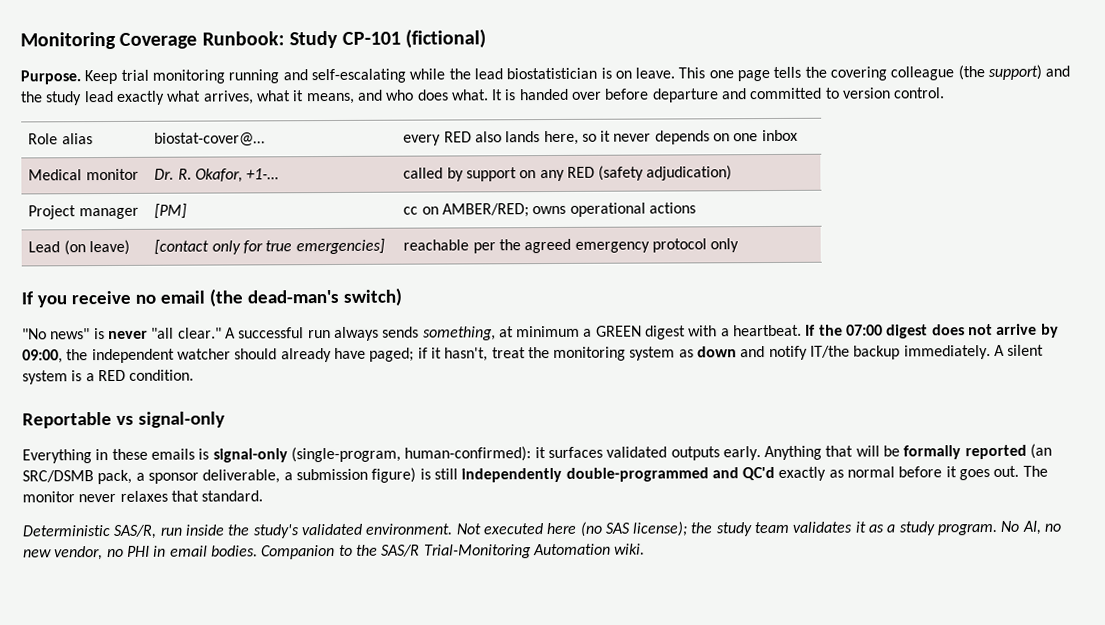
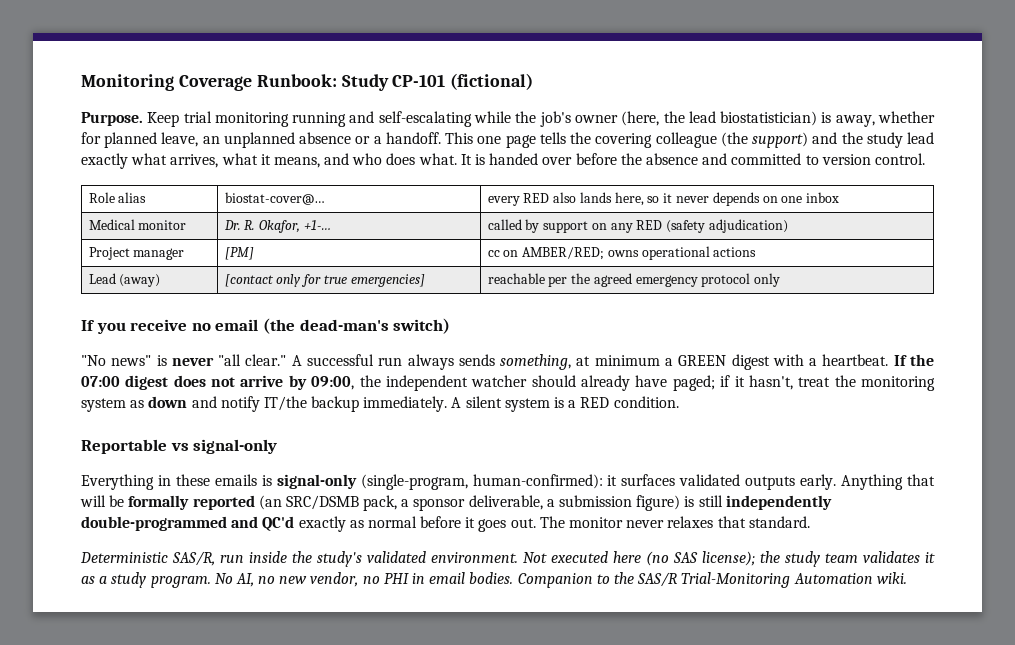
- Keep trial monitoring running and self-escalating while the lead biostatistician is on leave.
+ Keep trial monitoring running and self-escalating while the job's owner (here, the lead biostatistician) is away, whether for planned leave, an unplanned absence or a handoff.
- It is handed over before departure and committed to version control.
+ It is handed over before the absence and committed to version control.
- Lead (on leave) | [contact only for true emergencies] | reachable per the agreed emergency protocol only
+ Lead (away) | [contact only for true emergencies] | reachable per the agreed emergency protocol only

